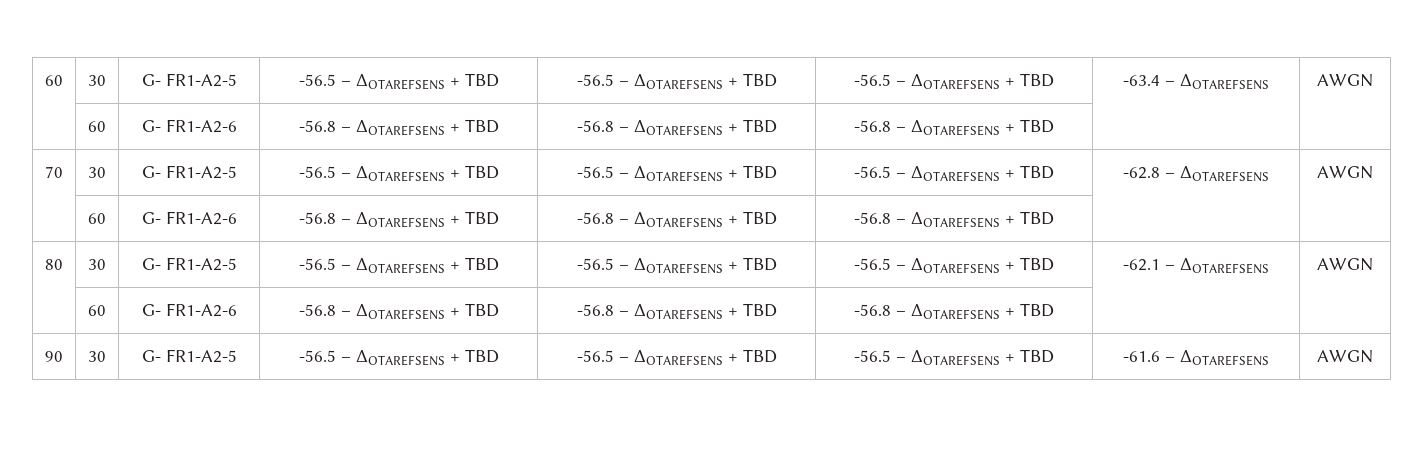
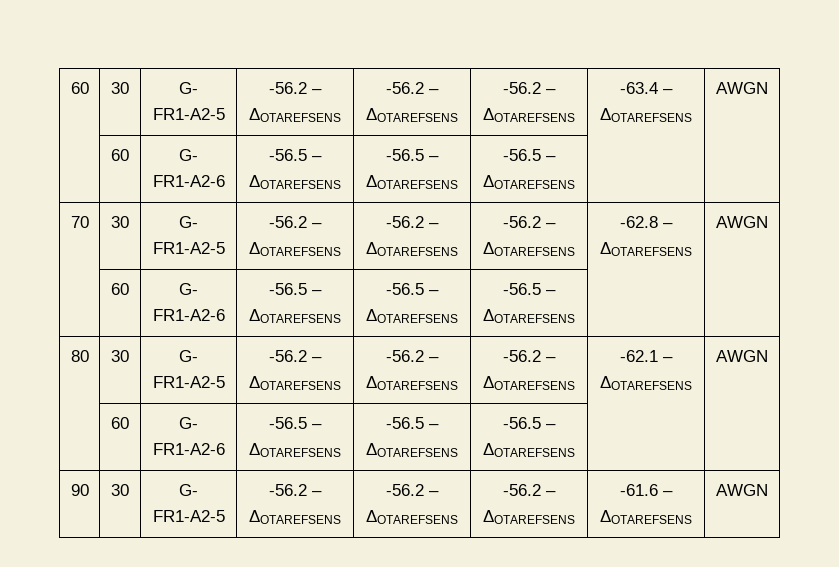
- 60 | 30 | G- FR1-A2-5 | -56.5 – ΔOTAREFSENS + TBD | -56.5 – ΔOTAREFSENS + TBD | -56.5 – ΔOTAREFSENS + TBD | -63.4 – ΔOTAREFSENS | AWGN
- | 60 | G- FR1-A2-6 | -56.8 – ΔOTAREFSENS + TBD | -56.8 – ΔOTAREFSENS + TBD | -56.8 – ΔOTAREFSENS + TBD | |
+ 60 | 30 | G- FR1-A2-5 | -56.2 – ΔOTAREFSENS | -56.2 – ΔOTAREFSENS | -56.2 – ΔOTAREFSENS | -63.4 – ΔOTAREFSENS | AWGN
+ | 60 | G- FR1-A2-6 | -56.5 – ΔOTAREFSENS | -56.5 – ΔOTAREFSENS | -56.5 – ΔOTAREFSENS | |
- 70 | 30 | G- FR1-A2-5 | -56.5 – ΔOTAREFSENS + TBD | -56.5 – ΔOTAREFSENS + TBD | -56.5 – ΔOTAREFSENS + TBD | -62.8 – ΔOTAREFSENS | AWGN
- | 60 | G- FR1-A2-6 | -56.8 – ΔOTAREFSENS + TBD | -56.8 – ΔOTAREFSENS + TBD | -56.8 – ΔOTAREFSENS + TBD | |
+ 70 | 30 | G- FR1-A2-5 | -56.2 – ΔOTAREFSENS | -56.2 – ΔOTAREFSENS | -56.2 – ΔOTAREFSENS | -62.8 – ΔOTAREFSENS | AWGN
+ | 60 | G- FR1-A2-6 | -56.5 – ΔOTAREFSENS | -56.5 – ΔOTAREFSENS | -56.5 – ΔOTAREFSENS | |
- 80 | 30 | G- FR1-A2-5 | -56.5 – ΔOTAREFSENS + TBD | -56.5 – ΔOTAREFSENS + TBD | -56.5 – ΔOTAREFSENS + TBD | -62.1 – ΔOTAREFSENS | AWGN
- | 60 | G- FR1-A2-6 | -56.8 – ΔOTAREFSENS + TBD | -56.8 – ΔOTAREFSENS + TBD | -56.8 – ΔOTAREFSENS + TBD | |
+ 80 | 30 | G- FR1-A2-5 | -56.2 – ΔOTAREFSENS | -56.2 – ΔOTAREFSENS | -56.2 – ΔOTAREFSENS | -62.1 – ΔOTAREFSENS | AWGN
+ | 60 | G- FR1-A2-6 | -56.5 – ΔOTAREFSENS | -56.5 – ΔOTAREFSENS | -56.5 – ΔOTAREFSENS | |
- 90 | 30 | G- FR1-A2-5 | -56.5 – ΔOTAREFSENS + TBD | -56.5 – ΔOTAREFSENS + TBD | -56.5 – ΔOTAREFSENS + TBD | -61.6 – ΔOTAREFSENS | AWGN
+ 90 | 30 | G- FR1-A2-5 | -56.2 – ΔOTAREFSENS | -56.2 – ΔOTAREFSENS | -56.2 – ΔOTAREFSENS | -61.6 – ΔOTAREFSENS | AWGN

